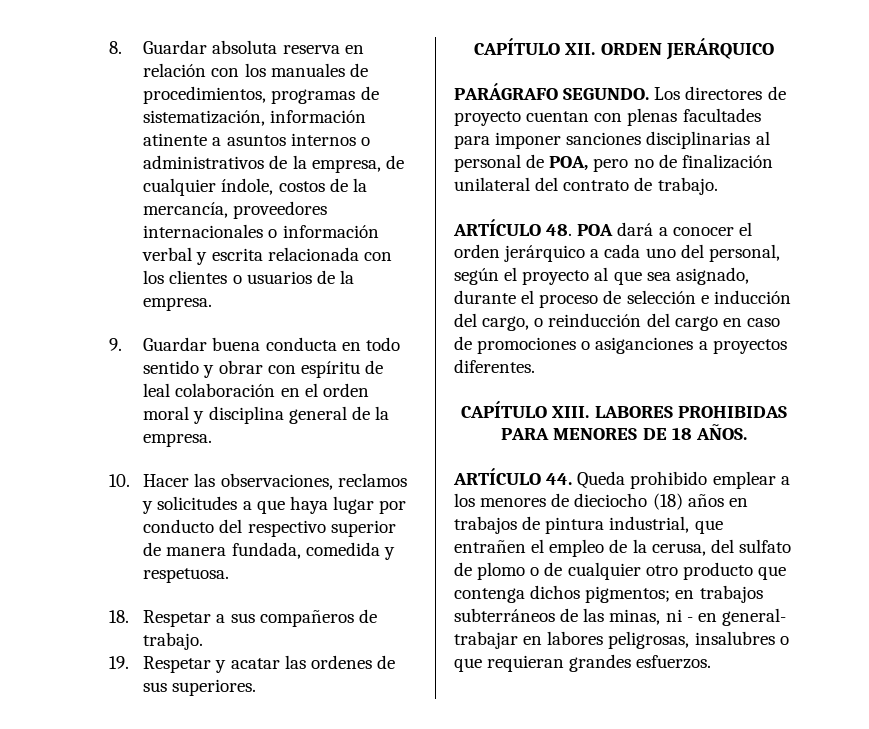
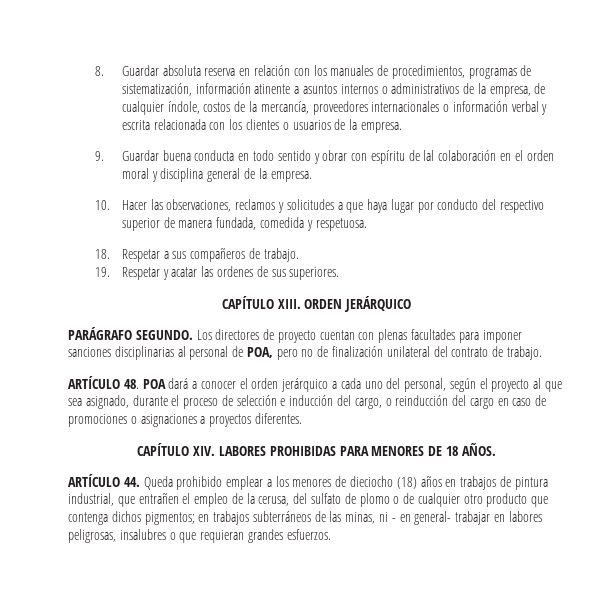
- 9. Guardar buena conducta en todo sentido y obrar con espíritu de leal colaboración en el orden moral y disciplina general de la empresa.
+ 9. Guardar buena conducta en todo sentido y obrar con espíritu de lal colaboración en el orden moral y disciplina general de la empresa.
- CAPÍTULO XII. ORDEN JERÁRQUICO
+ CAPÍTULO XIII. ORDEN JERÁRQUICO
- ARTÍCULO 48. POA dará a conocer el orden jerárquico a cada uno del personal, según el proyecto al que sea asignado, durante el proceso de selección e inducción del cargo, o reinducción del cargo en caso de promociones o asiganciones a proyectos diferentes.
+ ARTÍCULO 48. POA dará a conocer el orden jerárquico a cada uno del personal, según el proyecto al que sea asignado, durante el proceso de selección e inducción del cargo, o reinducción del cargo en caso de promociones o asignaciones a proyectos diferentes.
- CAPÍTULO XIII. LABORES PROHIBIDAS PARA MENORES DE 18 AÑOS.
+ CAPÍTULO XIV. LABORES PROHIBIDAS PARA MENORES DE 18 AÑOS.

